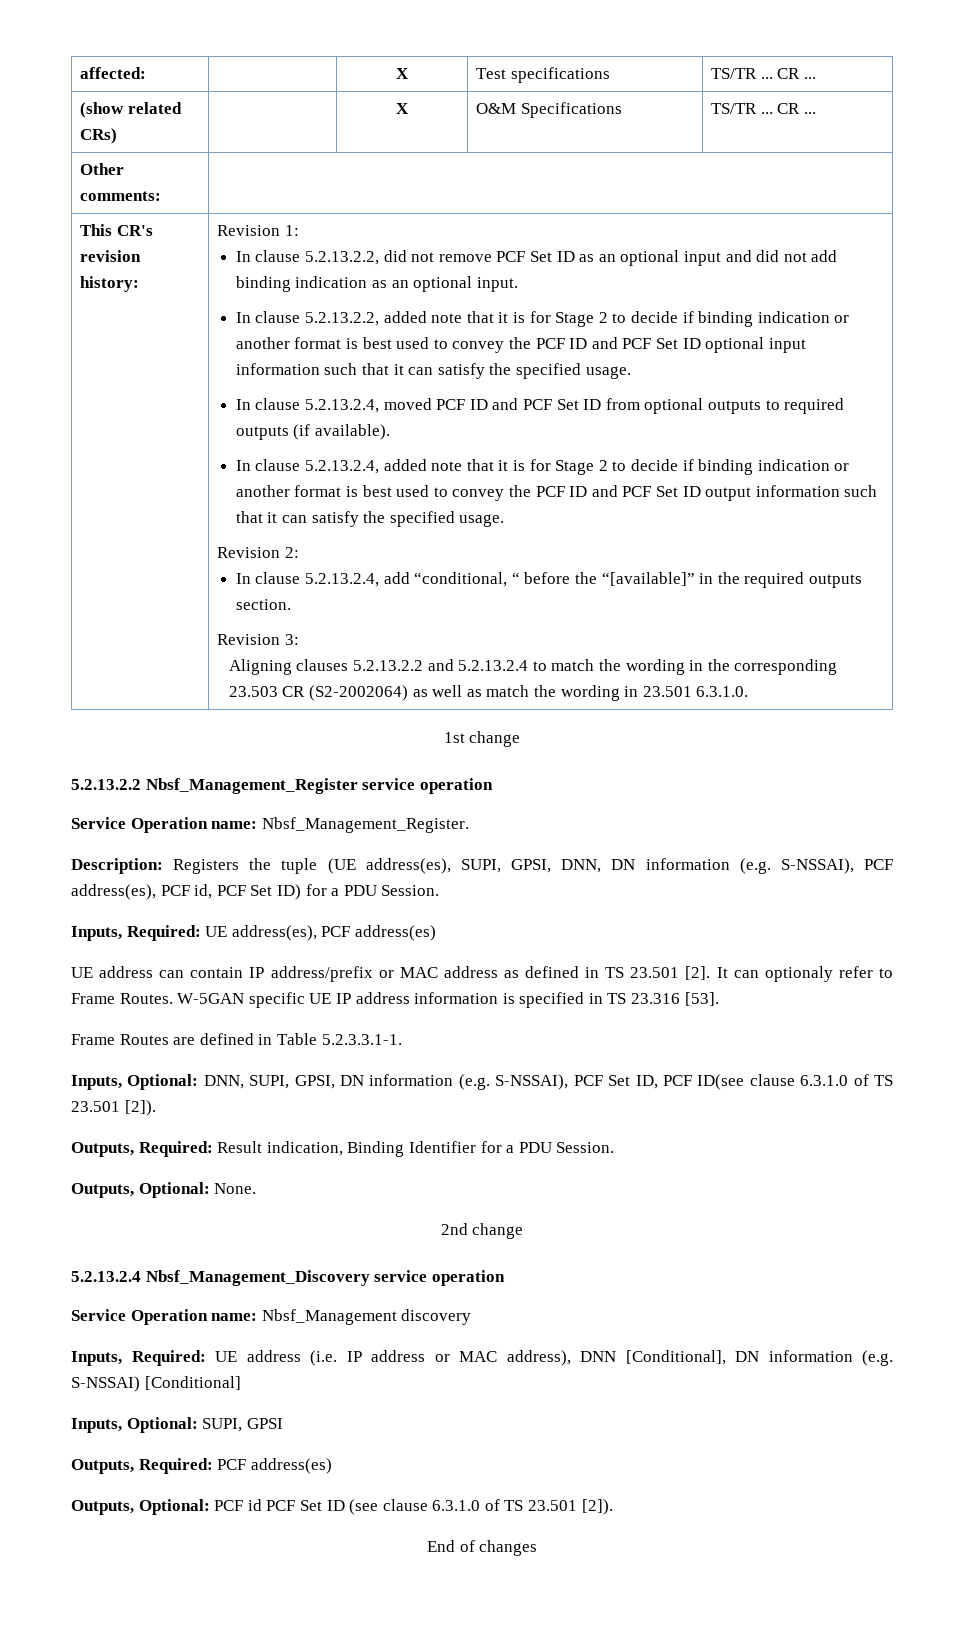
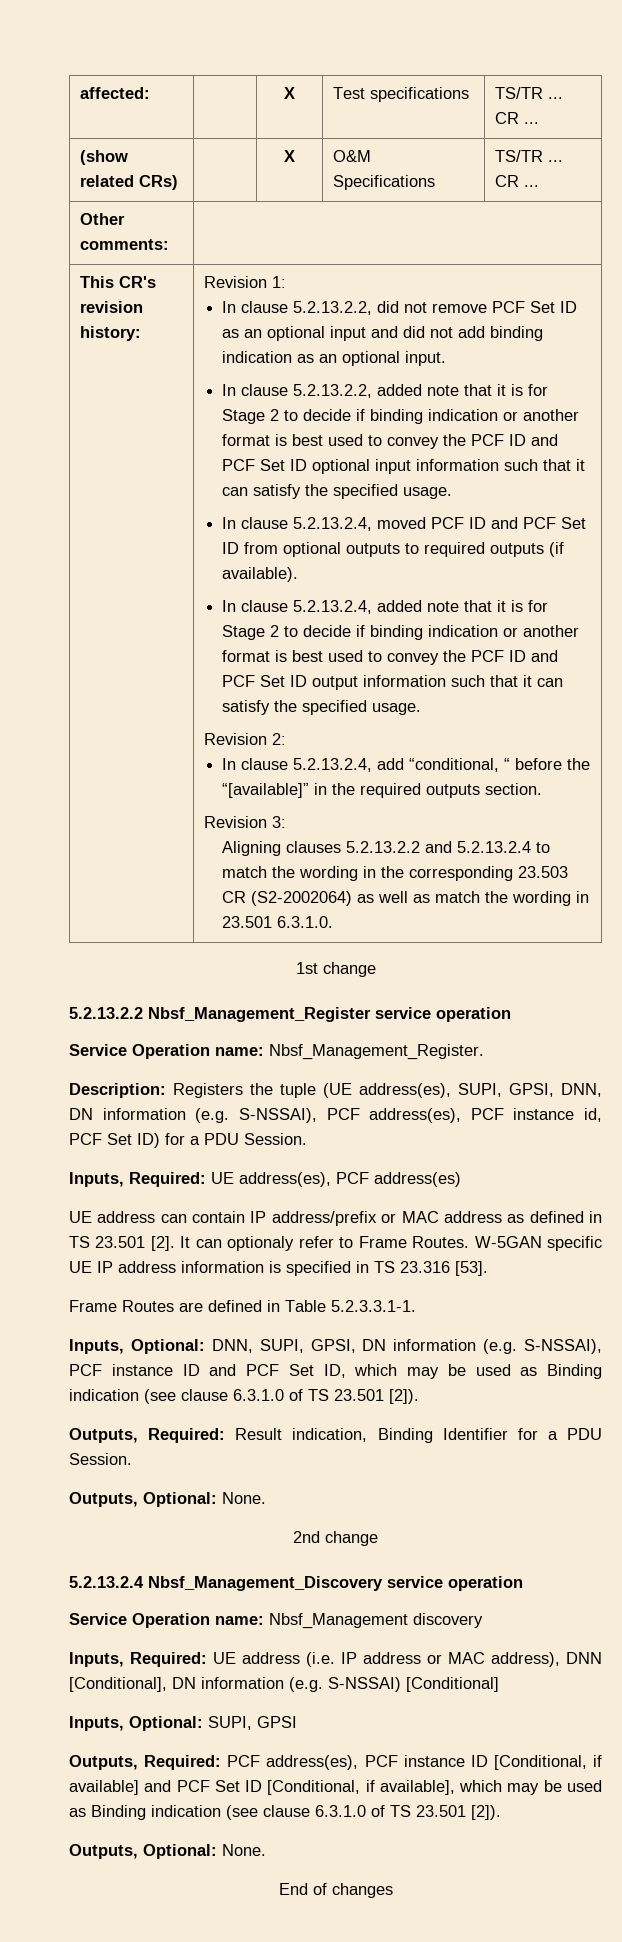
- Description: Registers the tuple (UE address(es), SUPI, GPSI, DNN, DN information (e.g. S-NSSAI), PCF address(es), PCF id, PCF Set ID) for a PDU Session.
+ Description: Registers the tuple (UE address(es), SUPI, GPSI, DNN, DN information (e.g. S-NSSAI), PCF address(es), PCF instance id, PCF Set ID) for a PDU Session.
- Inputs, Optional: DNN, SUPI, GPSI, DN information (e.g. S-NSSAI), PCF Set ID, PCF ID(see clause 6.3.1.0 of TS 23.501 [2]).
+ Inputs, Optional: DNN, SUPI, GPSI, DN information (e.g. S-NSSAI), PCF instance ID and PCF Set ID, which may be used as Binding indication (see clause 6.3.1.0 of TS 23.501 [2]).
- Outputs, Required: PCF address(es)
- Outputs, Optional: PCF id PCF Set ID (see clause 6.3.1.0 of TS 23.501 [2]).
+ Outputs, Required: PCF address(es), PCF instance ID [Conditional, if available] and PCF Set ID [Conditional, if available], which may be used as Binding indication (see clause 6.3.1.0 of TS 23.501 [2]).
+ Outputs, Optional: None.

